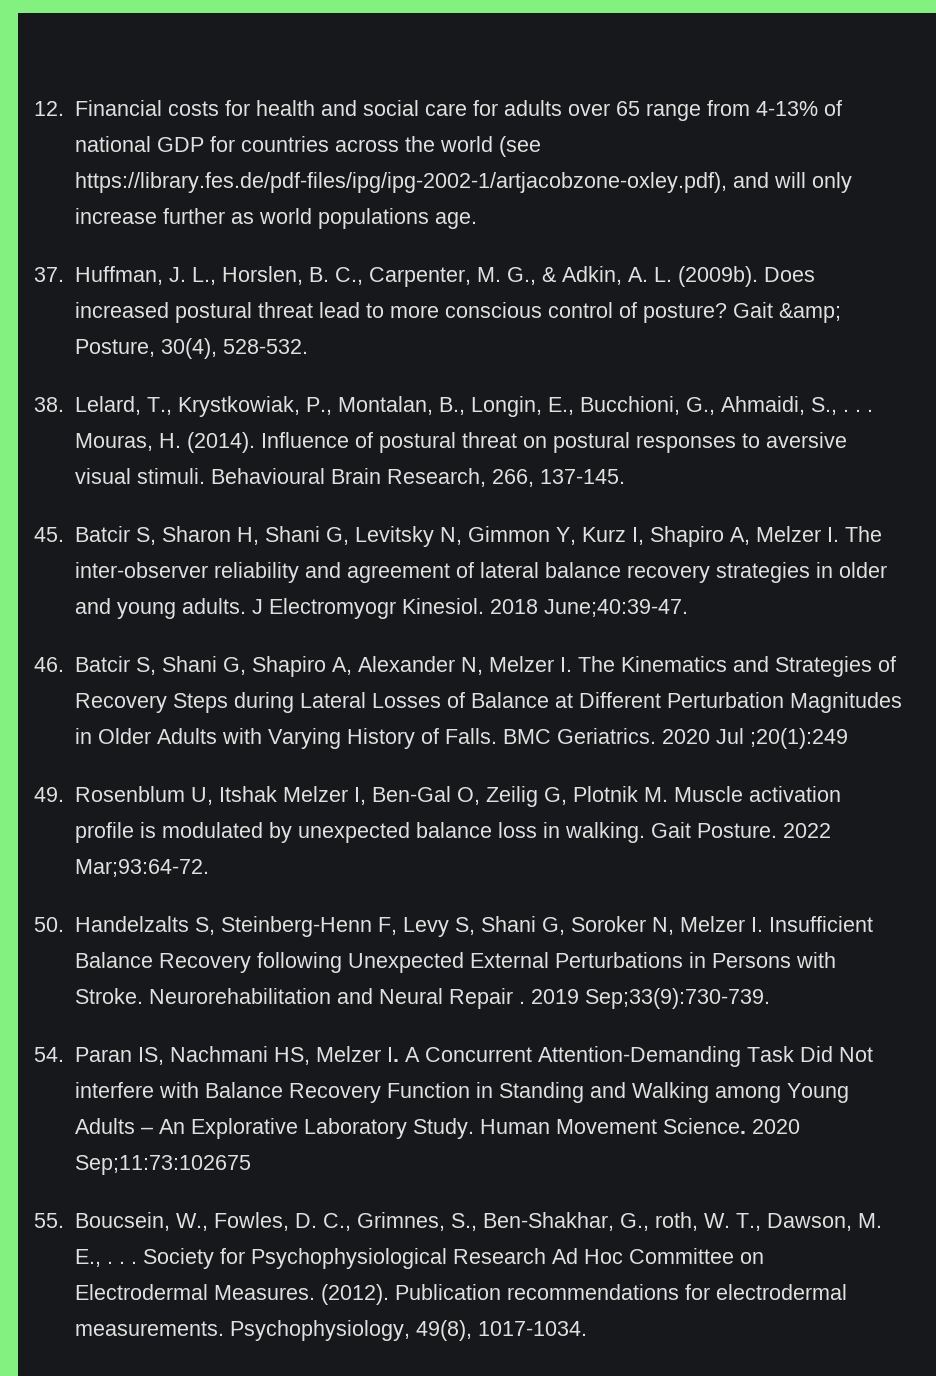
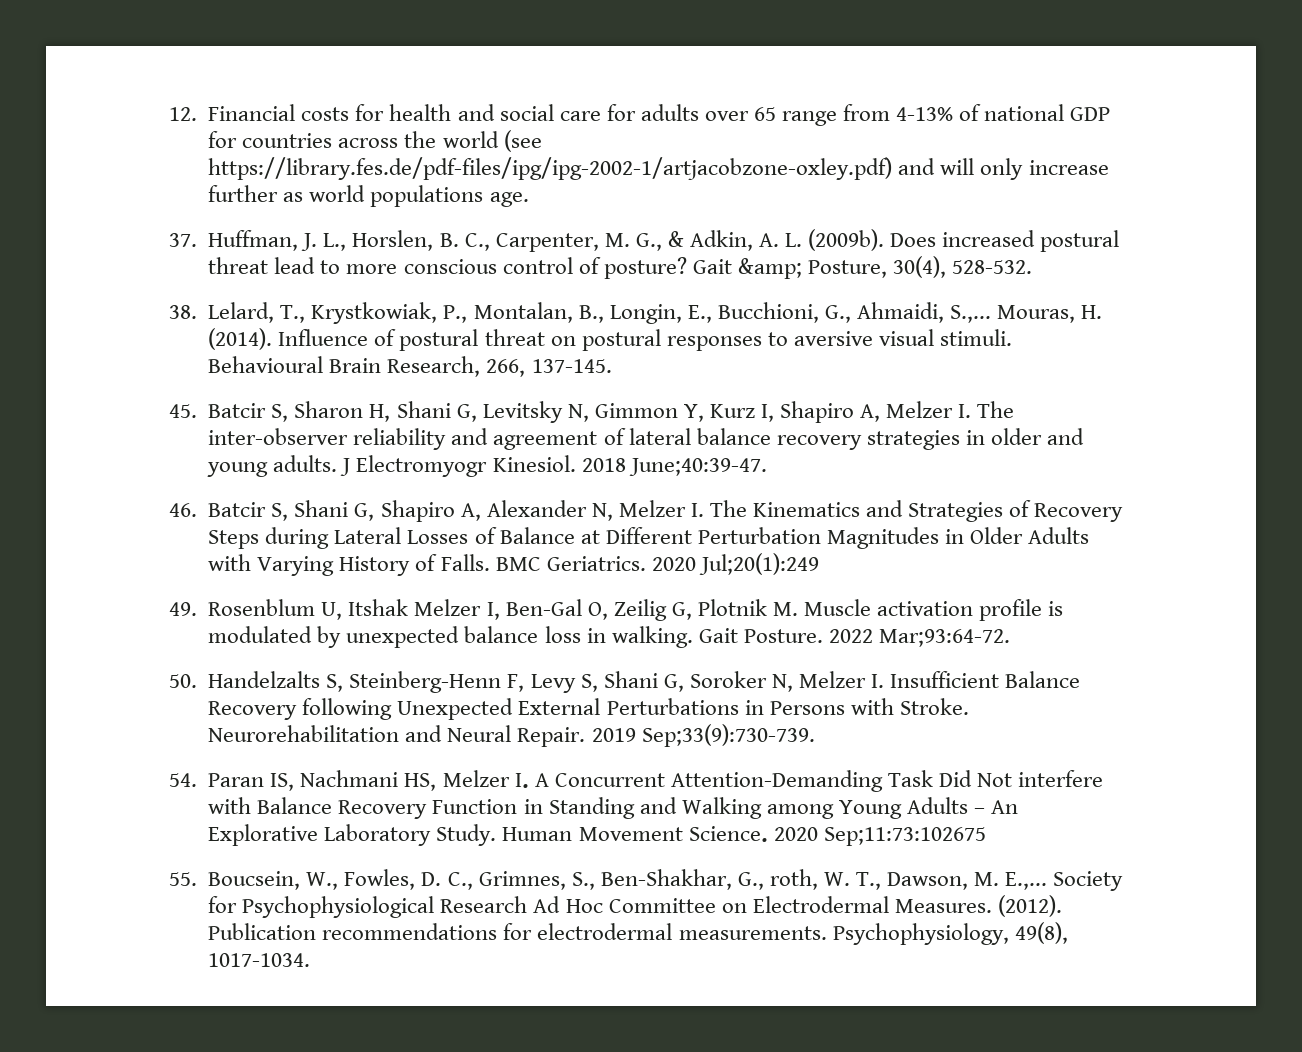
- 12. Financial costs for health and social care for adults over 65 range from 4-13% of national GDP for countries across the world (see https://library.fes.de/pdf-files/ipg/ipg-2002-1/artjacobzone-oxley.pdf), and will only increase further as world populations age.
+ 12. Financial costs for health and social care for adults over 65 range from 4-13% of national GDP for countries across the world (see https://library.fes.de/pdf-files/ipg/ipg-2002-1/artjacobzone-oxley.pdf) and will only increase further as world populations age.
- 38. Lelard, T., Krystkowiak, P., Montalan, B., Longin, E., Bucchioni, G., Ahmaidi, S., . . .
+ 38. Lelard, T., Krystkowiak, P., Montalan, B., Longin, E., Bucchioni, G., Ahmaidi, S.,...
- 2020 Jul ;20(1):249
+ 2020 Jul;20(1):249
- Neurorehabilitation and Neural Repair .
+ Neurorehabilitation and Neural Repair.
- 55. Boucsein, W., Fowles, D. C., Grimnes, S., Ben-Shakhar, G., roth, W. T., Dawson, M. E., . . .
+ 55. Boucsein, W., Fowles, D. C., Grimnes, S., Ben-Shakhar, G., roth, W. T., Dawson, M. E.,...

